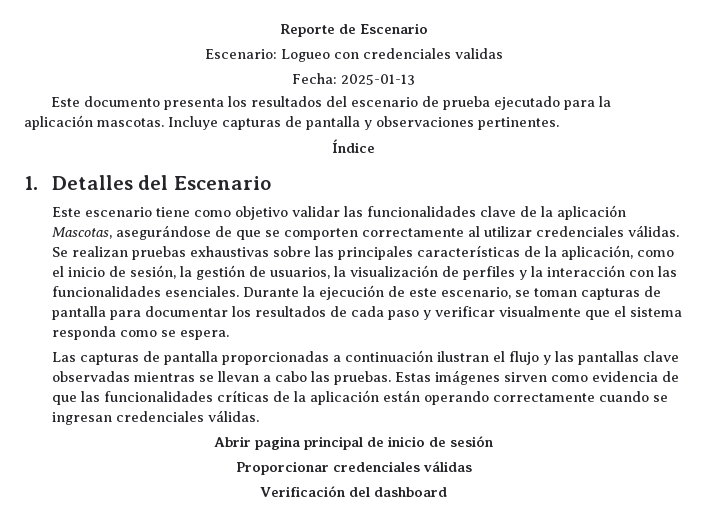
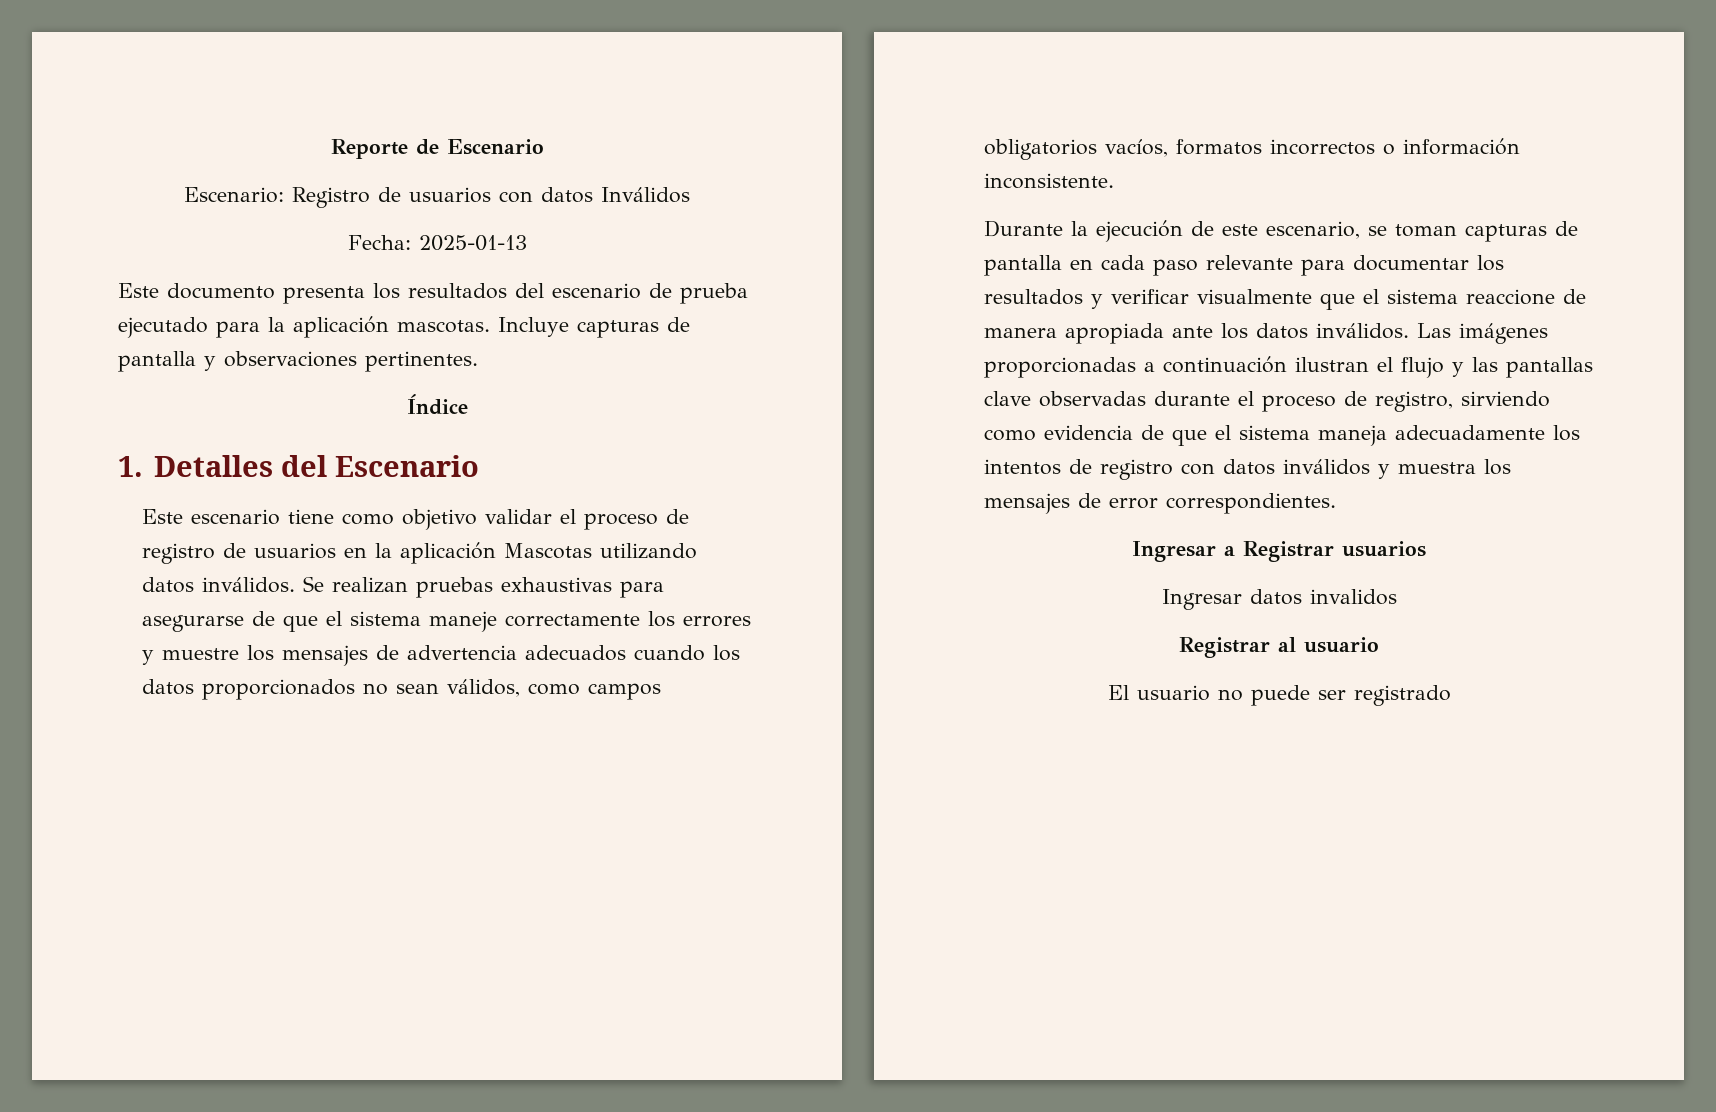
- Escenario: Logueo con credenciales validas
+ Escenario: Registro de usuarios con datos Inválidos
- Este escenario tiene como objetivo validar las funcionalidades clave de la aplicación Mascotas, asegurándose de que se comporten correctamente al utilizar credenciales válidas. Se realizan pruebas exhaustivas sobre las principales características de la aplicación, como el inicio de sesión, la gestión de usuarios, la visualización de perfiles y la interacción con las funcionalidades esenciales. Durante la ejecución de este escenario, se toman capturas de pantalla para documentar los resultados de cada paso y verificar visualmente que el sistema responda como se espera.
- Las capturas de pantalla proporcionadas a continuación ilustran el flujo y las pantallas clave observadas mientras se llevan a cabo las pruebas. Estas imágenes sirven como evidencia de que las funcionalidades críticas de la aplicación están operando correctamente cuando se ingresan credenciales válidas.
- Abrir pagina principal de inicio de sesión
- Proporcionar credenciales válidas
- Verificación del dashboard
+ Este escenario tiene como objetivo validar el proceso de registro de usuarios en la aplicación Mascotas utilizando datos inválidos. Se realizan pruebas exhaustivas para asegurarse de que el sistema maneje correctamente los errores y muestre los mensajes de advertencia adecuados cuando los datos proporcionados no sean válidos, como campos obligatorios vacíos, formatos incorrectos o información inconsistente.
+ Durante la ejecución de este escenario, se toman capturas de pantalla en cada paso relevante para documentar los resultados y verificar visualmente que el sistema reaccione de manera apropiada ante los datos inválidos. Las imágenes proporcionadas a continuación ilustran el flujo y las pantallas clave observadas durante el proceso de registro, sirviendo como evidencia de que el sistema maneja adecuadamente los intentos de registro con datos inválidos y muestra los mensajes de error correspondientes.
+ Ingresar a Registrar usuarios
+ Ingresar datos invalidos
+ Registrar al usuario
+ El usuario no puede ser registrado

